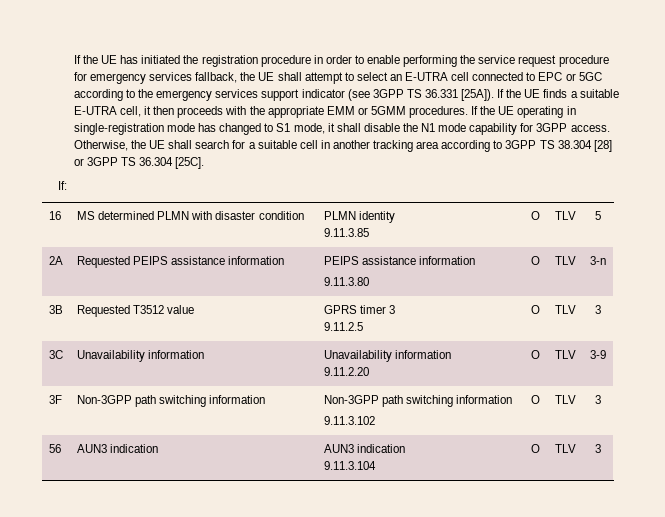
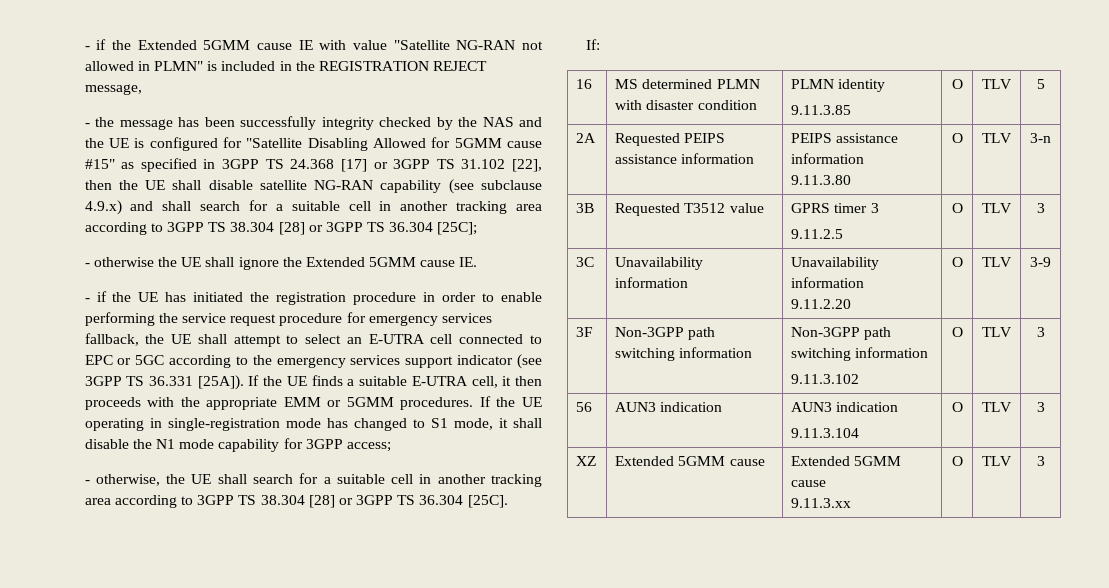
- If the UE has initiated the registration procedure in order to enable performing the service request procedure for emergency services fallback, the UE shall attempt to select an E-UTRA cell connected to EPC or 5GC according to the emergency services support indicator (see 3GPP TS 36.331 [25A]).
+ - if the Extended 5GMM cause IE with value "Satellite NG-RAN not allowed in PLMN" is included in the REGISTRATION REJECT message,
+ - the message has been successfully integrity checked by the NAS and the UE is configured for "Satellite Disabling Allowed for 5GMM cause #15" as specified in 3GPP TS 24.368 [17] or 3GPP TS 31.102 [22], then the UE shall disable satellite NG-RAN capability (see subclause 4.9.x) and shall search for a suitable cell in another tracking area according to 3GPP TS 38.304 [28] or 3GPP TS 36.304 [25C];
+ - otherwise the UE shall ignore the Extended 5GMM cause IE.
+ - if the UE has initiated the registration procedure in order to enable performing the service request procedure for emergency services fallback, the UE shall attempt to select an E-UTRA cell connected to EPC or 5GC according to the emergency services support indicator (see 3GPP TS 36.331 [25A]).
- If the UE operating in single-registration mode has changed to S1 mode, it shall disable the N1 mode capability for 3GPP access. Otherwise, the UE shall search for a suitable cell in another tracking area according to 3GPP TS 38.304 [28] or 3GPP TS 36.304 [25C].
+ If the UE operating in single-registration mode has changed to S1 mode, it shall disable the N1 mode capability for 3GPP access;
+ - otherwise, the UE shall search for a suitable cell in another tracking area according to 3GPP TS 38.304 [28] or 3GPP TS 36.304 [25C].
+ XZ | Extended 5GMM cause | Extended 5GMM cause
+ 9.11.3.xx | O | TLV | 3

